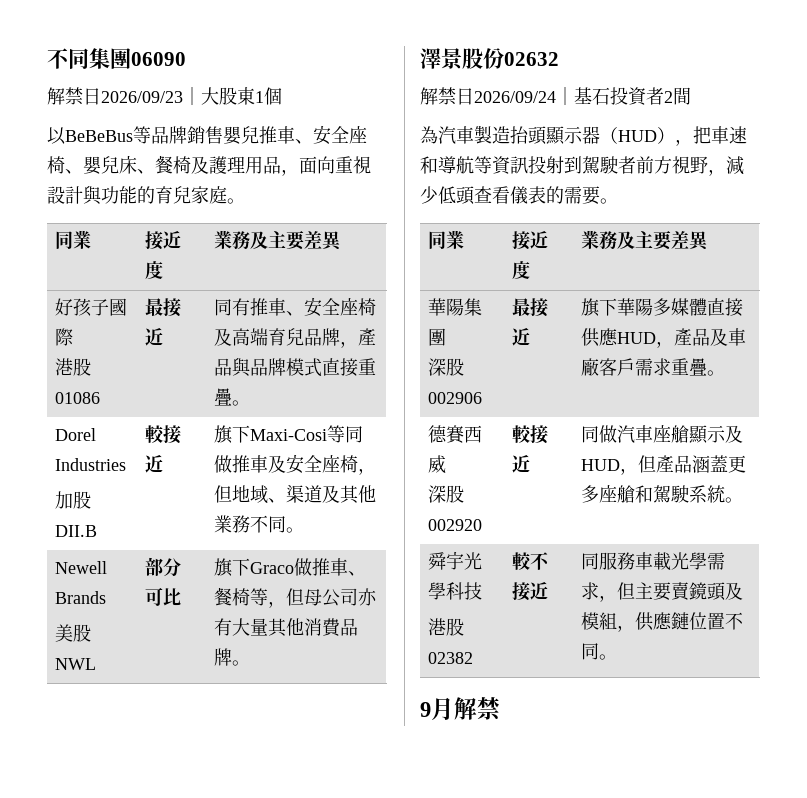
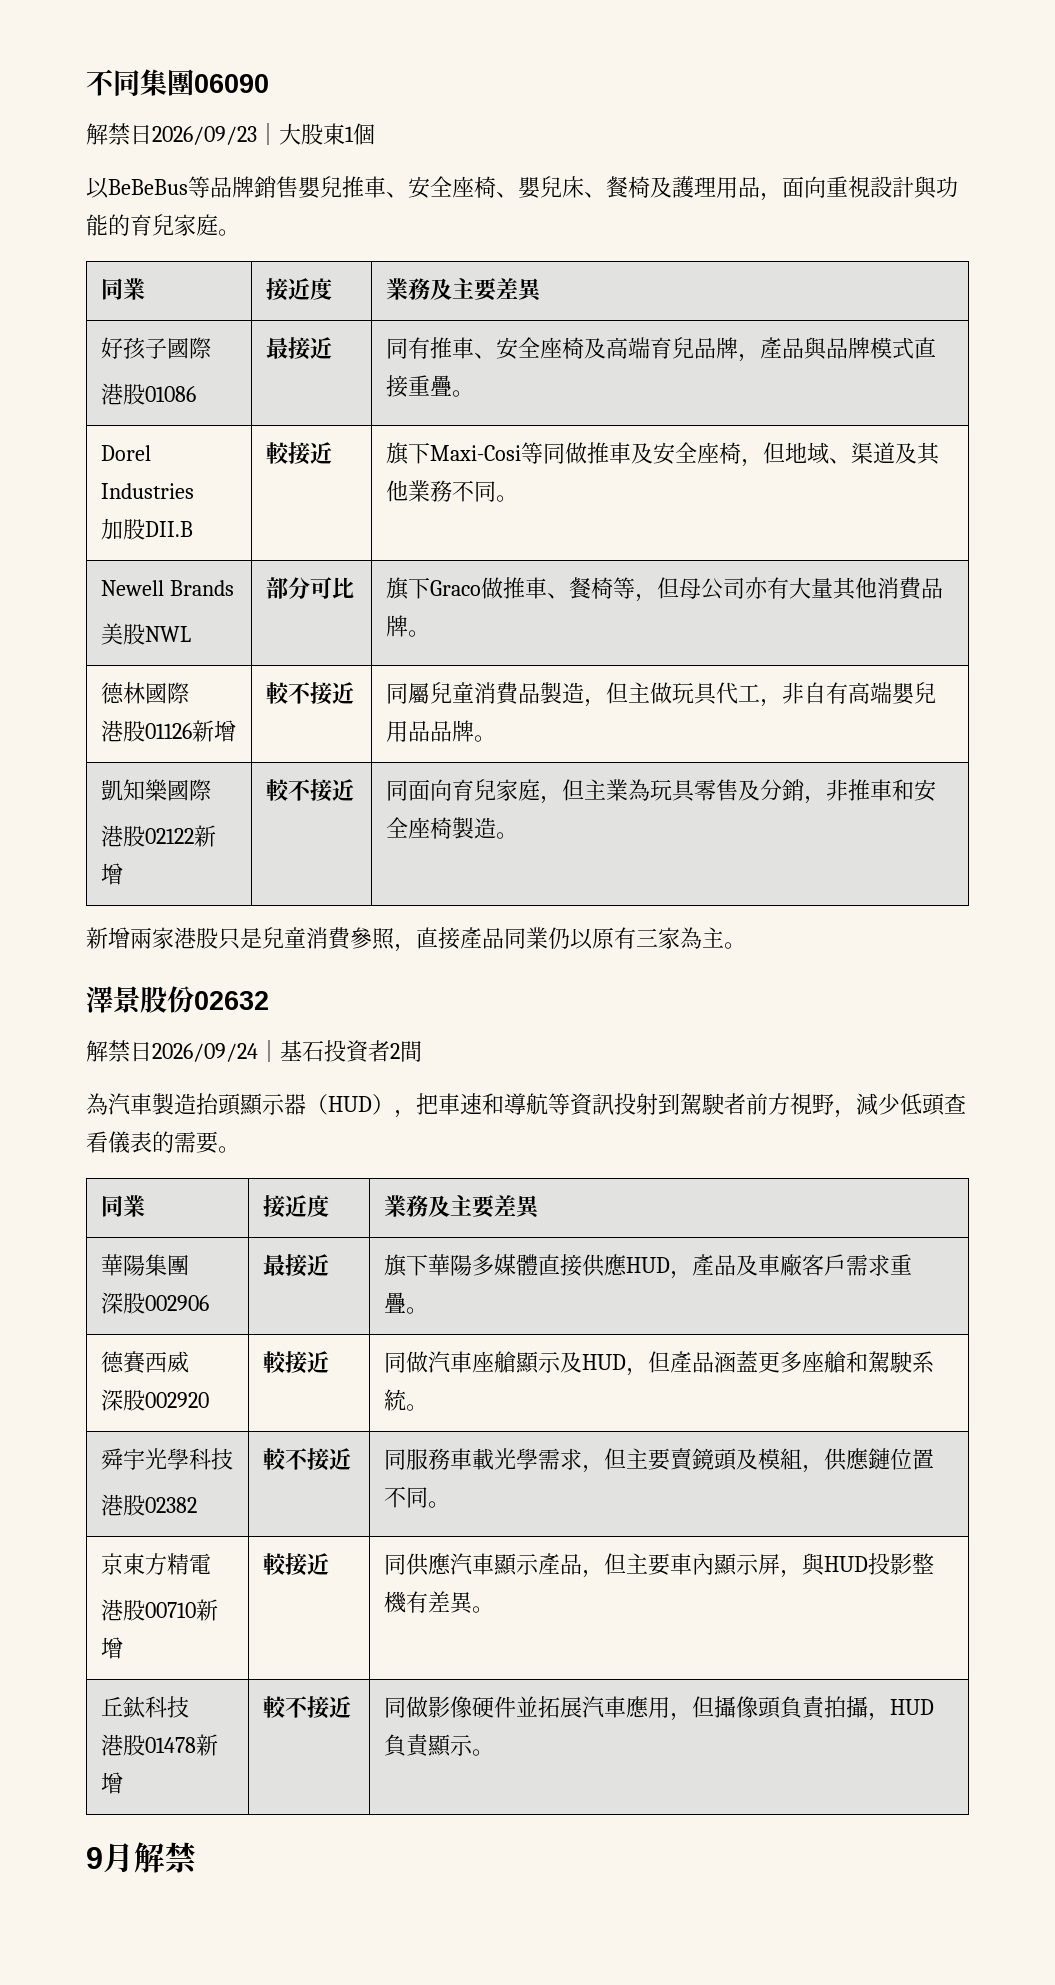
+ 德林國際
+ 港股01126新增 | 較不接近 | 同屬兒童消費品製造，但主做玩具代工，非自有高端嬰兒用品品牌。
+ 凱知樂國際
+ 港股02122新增 | 較不接近 | 同面向育兒家庭，但主業為玩具零售及分銷，非推車和安全座椅製造。
+ 新增兩家港股只是兒童消費參照，直接產品同業仍以原有三家為主。
+ 京東方精電
+ 港股00710新增 | 較接近 | 同供應汽車顯示產品，但主要車內顯示屏，與HUD投影整機有差異。
+ 丘鈦科技
+ 港股01478新增 | 較不接近 | 同做影像硬件並拓展汽車應用，但攝像頭負責拍攝，HUD負責顯示。

